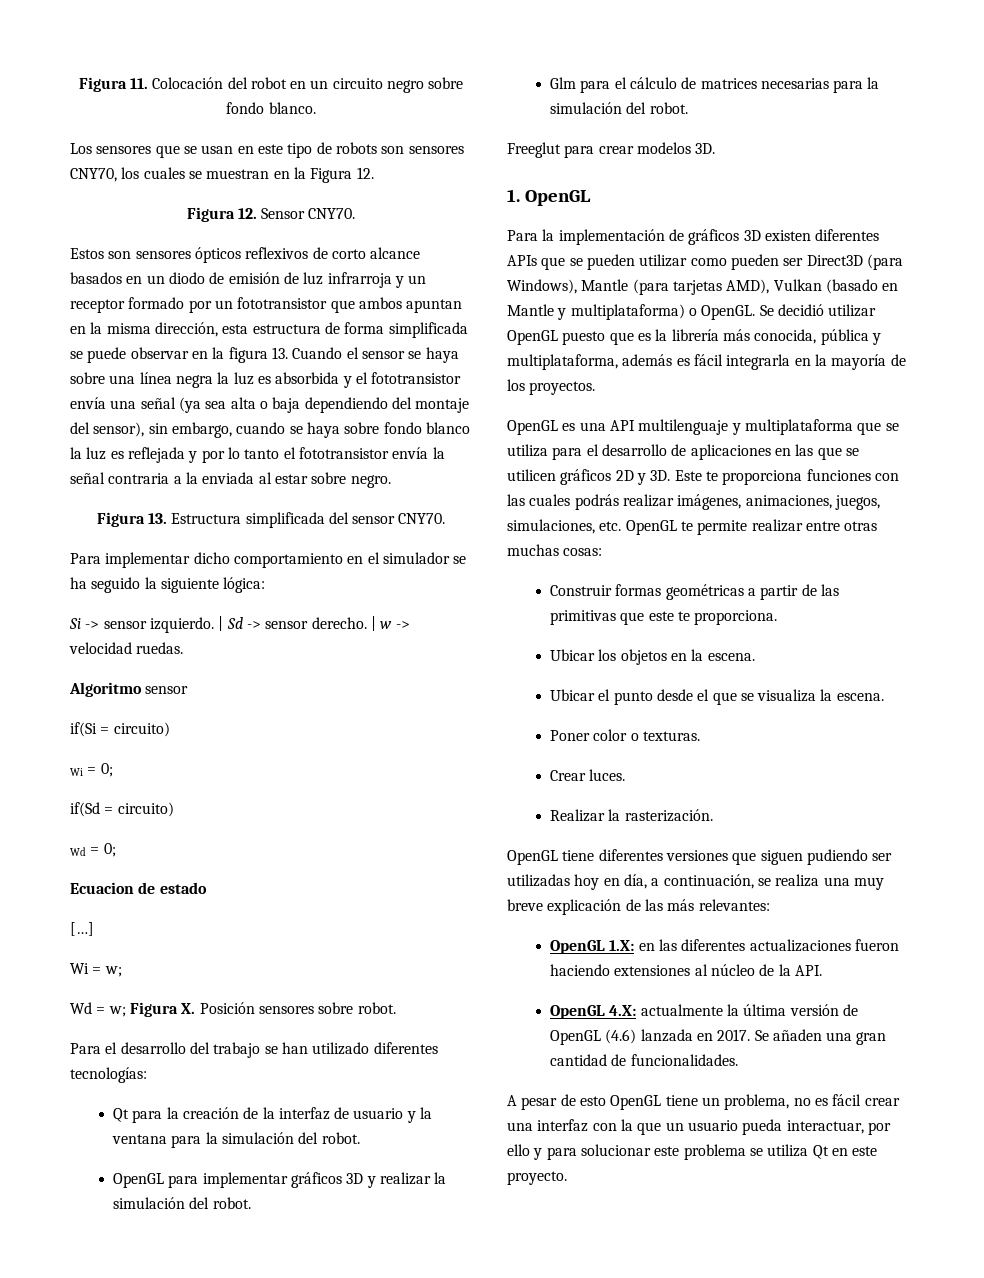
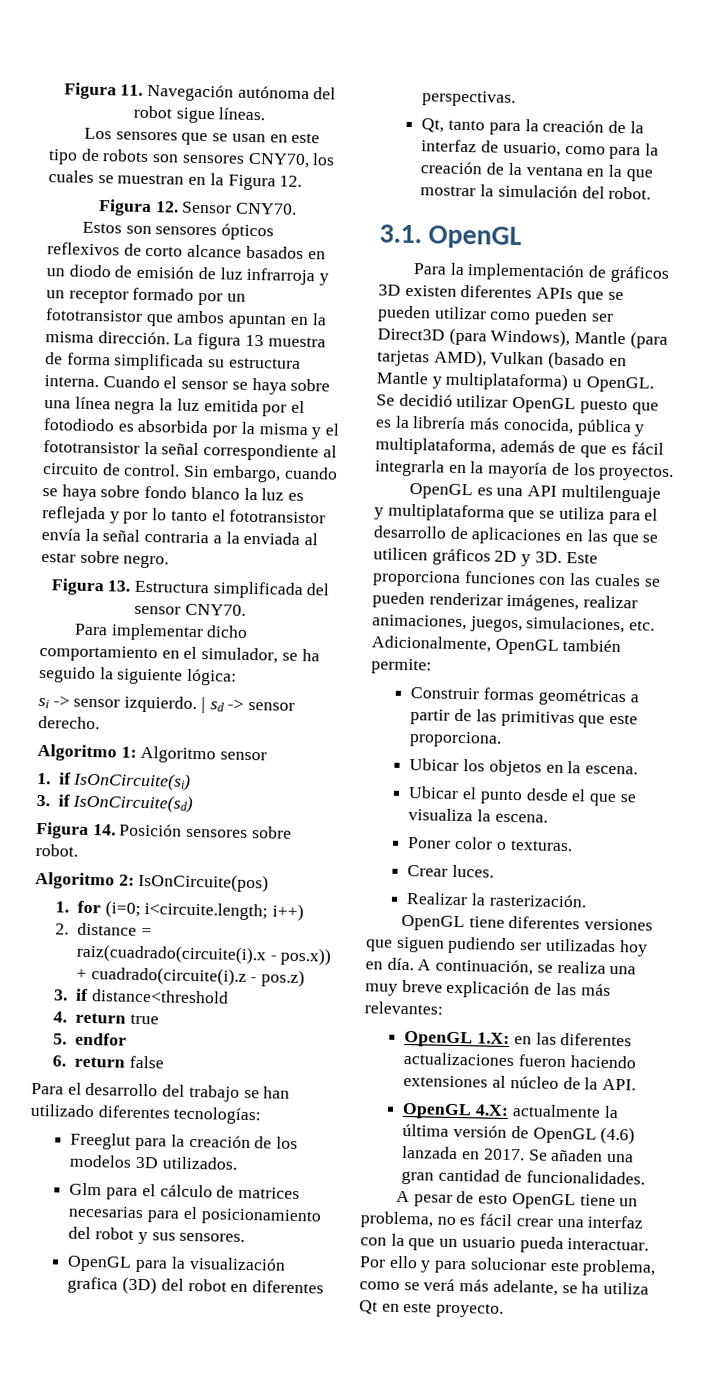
- Figura 11. Colocación del robot en un circuito negro sobre fondo blanco.
+ Figura 11. Navegación autónoma del robot sigue líneas.
- Estos son sensores ópticos reflexivos de corto alcance basados en un diodo de emisión de luz infrarroja y un receptor formado por un fototransistor que ambos apuntan en la misma dirección, esta estructura de forma simplificada se puede observar en la figura 13. Cuando el sensor se haya sobre una línea negra la luz es absorbida y el fototransistor envía una señal (ya sea alta o baja dependiendo del montaje del sensor), sin embargo, cuando se haya sobre fondo blanco la luz es reflejada y por lo tanto el fototransistor envía la señal contraria a la enviada al estar sobre negro.
+ Estos son sensores ópticos reflexivos de corto alcance basados en un diodo de emisión de luz infrarroja y un receptor formado por un fototransistor que ambos apuntan en la misma dirección. La figura 13 muestra de forma simplificada su estructura interna. Cuando el sensor se haya sobre una línea negra la luz emitida por el fotodiodo es absorbida por la misma y el fototransistor la señal correspondiente al circuito de control. Sin embargo, cuando se haya sobre fondo blanco la luz es reflejada y por lo tanto el fototransistor envía la señal contraria a la enviada al estar sobre negro.
- Para implementar dicho comportamiento en el simulador se ha seguido la siguiente lógica:
+ Para implementar dicho comportamiento en el simulador, se ha seguido la siguiente lógica:
- Si -> sensor izquierdo.
+ si -> sensor izquierdo.
- | Sd -> sensor derecho. | w -> velocidad ruedas.
- Algoritmo sensor
+ | sd -> sensor derecho.
+ Algoritmo 1: Algoritmo sensor
- if(Si = circuito)
- Wi = 0;
- if(Sd = circuito)
- Wd = 0;
- Ecuacion de estado
- […]
- Wi = w;
- Wd = w; Figura X. Posición sensores sobre robot.
+ 1. if IsOnCircuite(si)
+ 3. if IsOnCircuite(sd)
+ Figura 14. Posición sensores sobre robot.
+ Algoritmo 2: IsOnCircuite(pos)
+ 1. for (i=0; i<circuite.length; i++)
+ 2. distance = raiz(cuadrado(circuite(i).x - pos.x)) + cuadrado(circuite(i).z - pos.z)
+ 3. if distance<threshold
+ 4. return true
+ 5. endfor
+ 6. return false
- Qt para la creación de la interfaz de usuario y la ventana para la simulación del robot.
- OpenGL para implementar gráficos 3D y realizar la simulación del robot.
+ Freeglut para la creación de los modelos 3D utilizados.
- Glm para el cálculo de matrices necesarias para la simulación del robot.
- Freeglut para crear modelos 3D.
- 1. OpenGL
+ Glm para el cálculo de matrices necesarias para el posicionamiento del robot y sus sensores.
+ OpenGL para la visualización grafica (3D) del robot en diferentes perspectivas.
+ Qt, tanto para la creación de la interfaz de usuario, como para la creación de la ventana en la que mostrar la simulación del robot.
+ 3.1. OpenGL
- Para la implementación de gráficos 3D existen diferentes APIs que se pueden utilizar como pueden ser Direct3D (para Windows), Mantle (para tarjetas AMD), Vulkan (basado en Mantle y multiplataforma) o OpenGL.
+ Para la implementación de gráficos 3D existen diferentes APIs que se pueden utilizar como pueden ser Direct3D (para Windows), Mantle (para tarjetas AMD), Vulkan (basado en Mantle y multiplataforma) u OpenGL.
- Se decidió utilizar OpenGL puesto que es la librería más conocida, pública y multiplataforma, además es fácil integrarla en la mayoría de los proyectos.
+ Se decidió utilizar OpenGL puesto que es la librería más conocida, pública y multiplataforma, además de que es fácil integrarla en la mayoría de los proyectos.
- Este te proporciona funciones con las cuales podrás realizar imágenes, animaciones, juegos, simulaciones, etc. OpenGL te permite realizar entre otras muchas cosas:
+ Este proporciona funciones con las cuales se pueden renderizar imágenes, realizar animaciones, juegos, simulaciones, etc. Adicionalmente, OpenGL también permite:
- Construir formas geométricas a partir de las primitivas que este te proporciona.
+ Construir formas geométricas a partir de las primitivas que este proporciona.
- OpenGL tiene diferentes versiones que siguen pudiendo ser utilizadas hoy en día, a continuación, se realiza una muy breve explicación de las más relevantes:
+ OpenGL tiene diferentes versiones que siguen pudiendo ser utilizadas hoy en día. A continuación, se realiza una muy breve explicación de las más relevantes:
- A pesar de esto OpenGL tiene un problema, no es fácil crear una interfaz con la que un usuario pueda interactuar, por ello y para solucionar este problema se utiliza Qt en este proyecto.
+ A pesar de esto OpenGL tiene un problema, no es fácil crear una interfaz con la que un usuario pueda interactuar. Por ello y para solucionar este problema, como se verá más adelante, se ha utiliza Qt en este proyecto.

